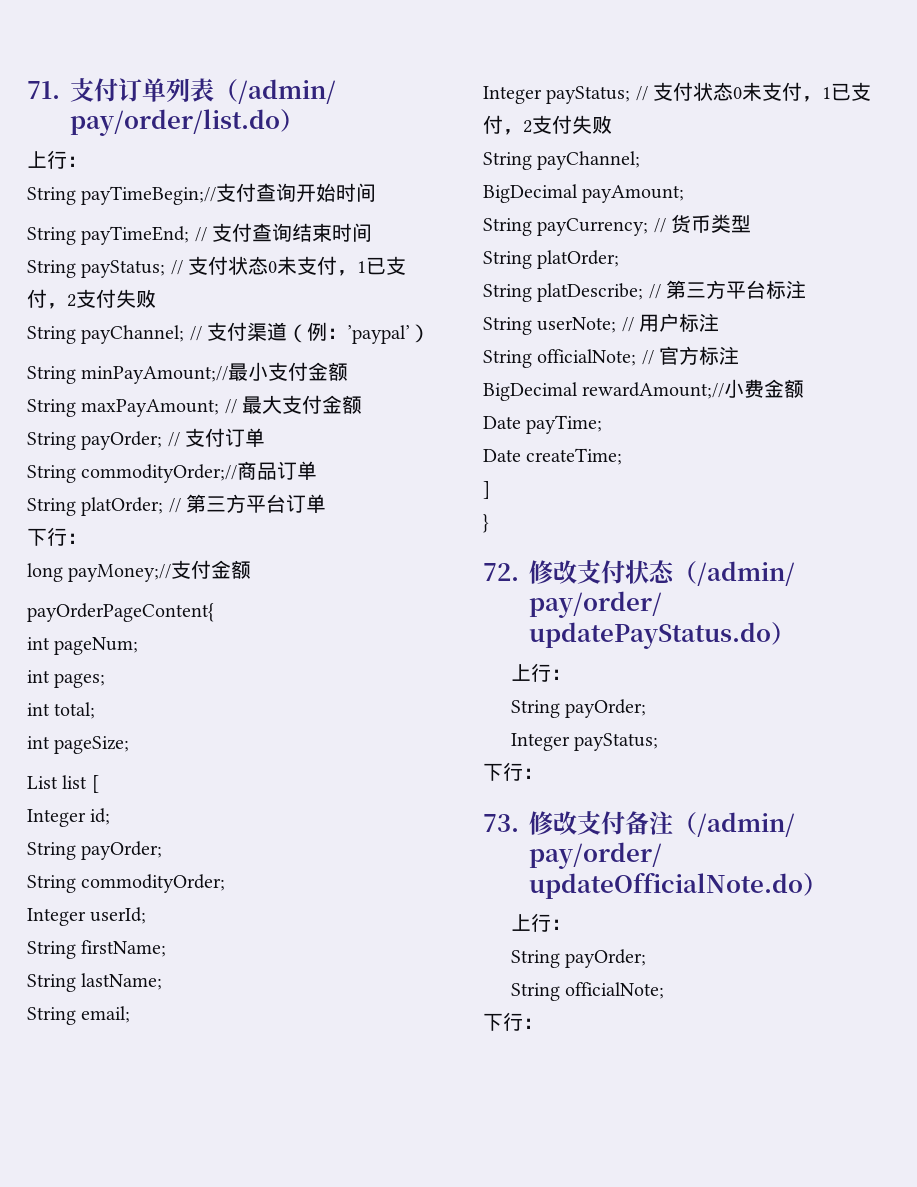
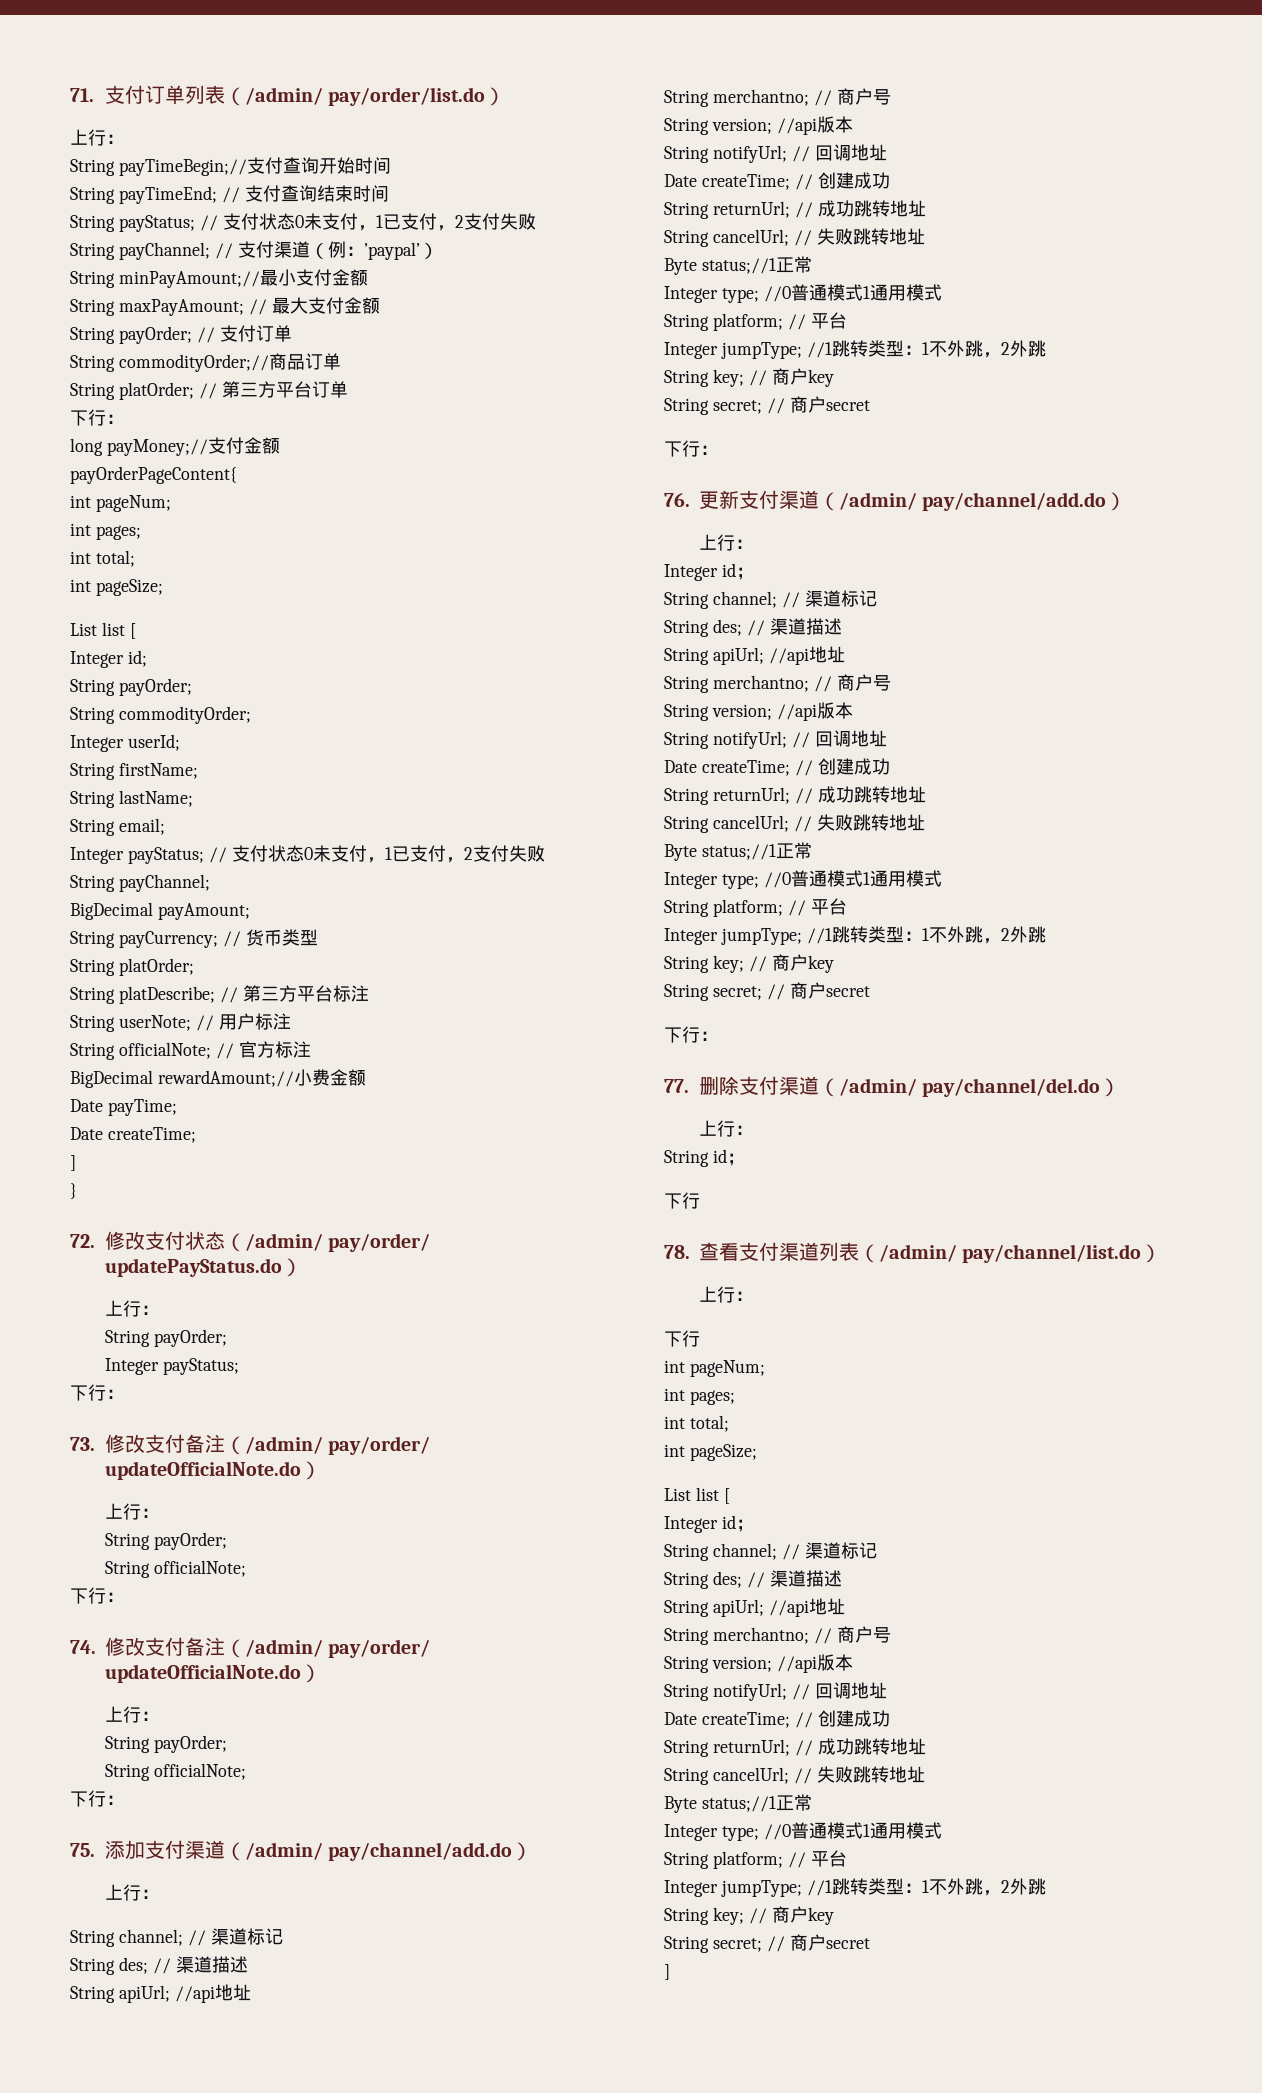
+ 74.修改支付备注（/admin/ pay/order/ updateOfficialNote.do）
+ 上行：
+ String payOrder;
+ String officialNote;
+ 下行：
+ 75.添加支付渠道（/admin/ pay/channel/add.do）
+ 上行：
+ String channel; // 渠道标记
+ String des; // 渠道描述
+ String apiUrl; //api地址
+ String merchantno; // 商户号
+ String version; //api版本
+ String notifyUrl; // 回调地址
+ Date createTime; // 创建成功
+ String returnUrl; // 成功跳转地址
+ String cancelUrl; // 失败跳转地址
+ Byte status;//1正常
+ Integer type; //0普通模式1通用模式
+ String platform; // 平台
+ Integer jumpType; //1跳转类型：1不外跳，2外跳
+ String key; // 商户key
+ String secret; // 商户secret
+ 下行：
+ 76.更新支付渠道（/admin/ pay/channel/add.do）
+ 上行：
+ Integer id；
+ String channel; // 渠道标记
+ String des; // 渠道描述
+ String apiUrl; //api地址
+ String merchantno; // 商户号
+ String version; //api版本
+ String notifyUrl; // 回调地址
+ Date createTime; // 创建成功
+ String returnUrl; // 成功跳转地址
+ String cancelUrl; // 失败跳转地址
+ Byte status;//1正常
+ Integer type; //0普通模式1通用模式
+ String platform; // 平台
+ Integer jumpType; //1跳转类型：1不外跳，2外跳
+ String key; // 商户key
+ String secret; // 商户secret
+ 下行：
+ 77.删除支付渠道（/admin/ pay/channel/del.do）
+ 上行：
+ String id；
+ 下行
+ 78.查看支付渠道列表（/admin/ pay/channel/list.do）
+ 上行：
+ 下行
+ int pageNum;
+ int pages;
+ int total;
+ int pageSize;
+ List list [
+ Integer id；
+ String channel; // 渠道标记
+ String des; // 渠道描述
+ String apiUrl; //api地址
+ String merchantno; // 商户号
+ String version; //api版本
+ String notifyUrl; // 回调地址
+ Date createTime; // 创建成功
+ String returnUrl; // 成功跳转地址
+ String cancelUrl; // 失败跳转地址
+ Byte status;//1正常
+ Integer type; //0普通模式1通用模式
+ String platform; // 平台
+ Integer jumpType; //1跳转类型：1不外跳，2外跳
+ String key; // 商户key
+ String secret; // 商户secret
+ ]

